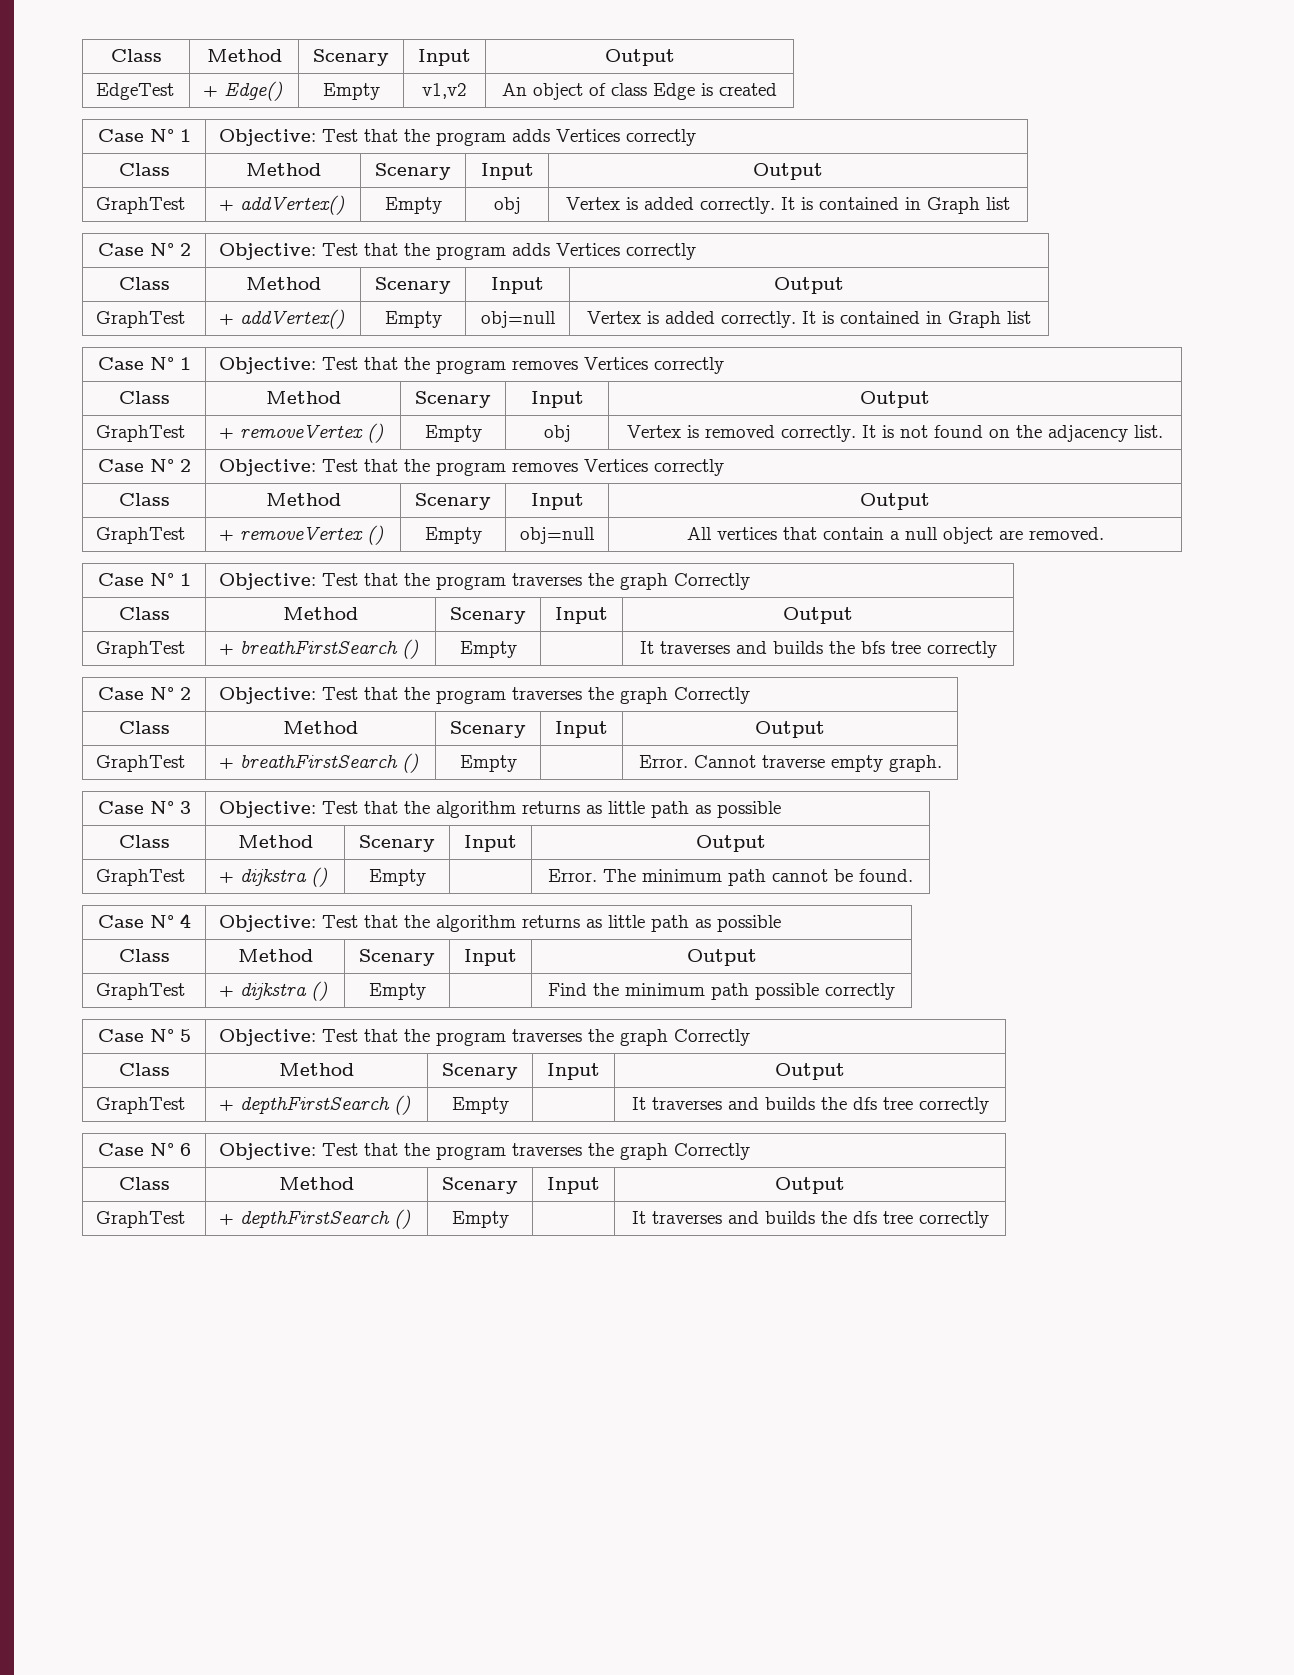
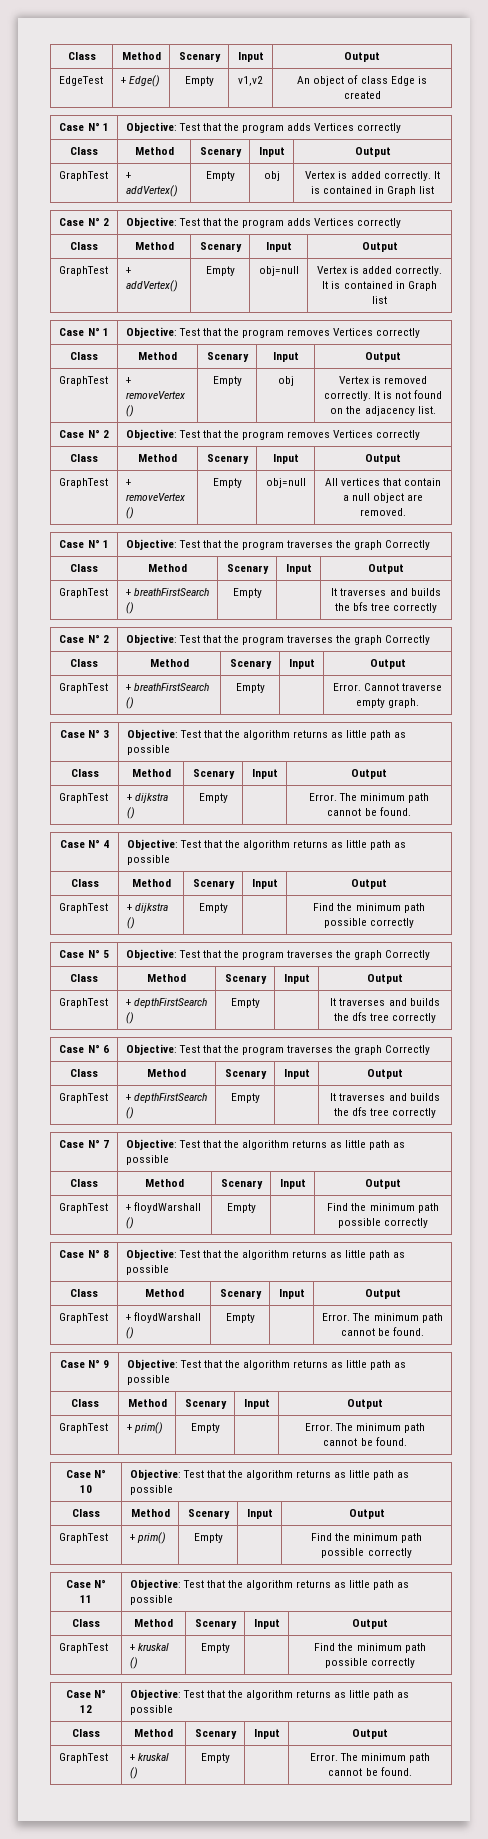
+ Case N° 7 | Objective: Test that the algorithm returns as little path as possible
+ Class | Method | Scenary | Input | Output
+ GraphTest | + floydWarshall () | Empty | | Find the minimum path possible correctly
+ Case N° 8 | Objective: Test that the algorithm returns as little path as possible
+ Class | Method | Scenary | Input | Output
+ GraphTest | + floydWarshall () | Empty | | Error. The minimum path cannot be found.
+ Case N° 9 | Objective: Test that the algorithm returns as little path as possible
+ Class | Method | Scenary | Input | Output
+ GraphTest | + prim() | Empty | | Error. The minimum path cannot be found.
+ Case N° 10 | Objective: Test that the algorithm returns as little path as possible
+ Class | Method | Scenary | Input | Output
+ GraphTest | + prim() | Empty | | Find the minimum path possible correctly
+ Case N° 11 | Objective: Test that the algorithm returns as little path as possible
+ Class | Method | Scenary | Input | Output
+ GraphTest | + kruskal () | Empty | | Find the minimum path possible correctly
+ Case N° 12 | Objective: Test that the algorithm returns as little path as possible
+ Class | Method | Scenary | Input | Output
+ GraphTest | + kruskal () | Empty | | Error. The minimum path cannot be found.

